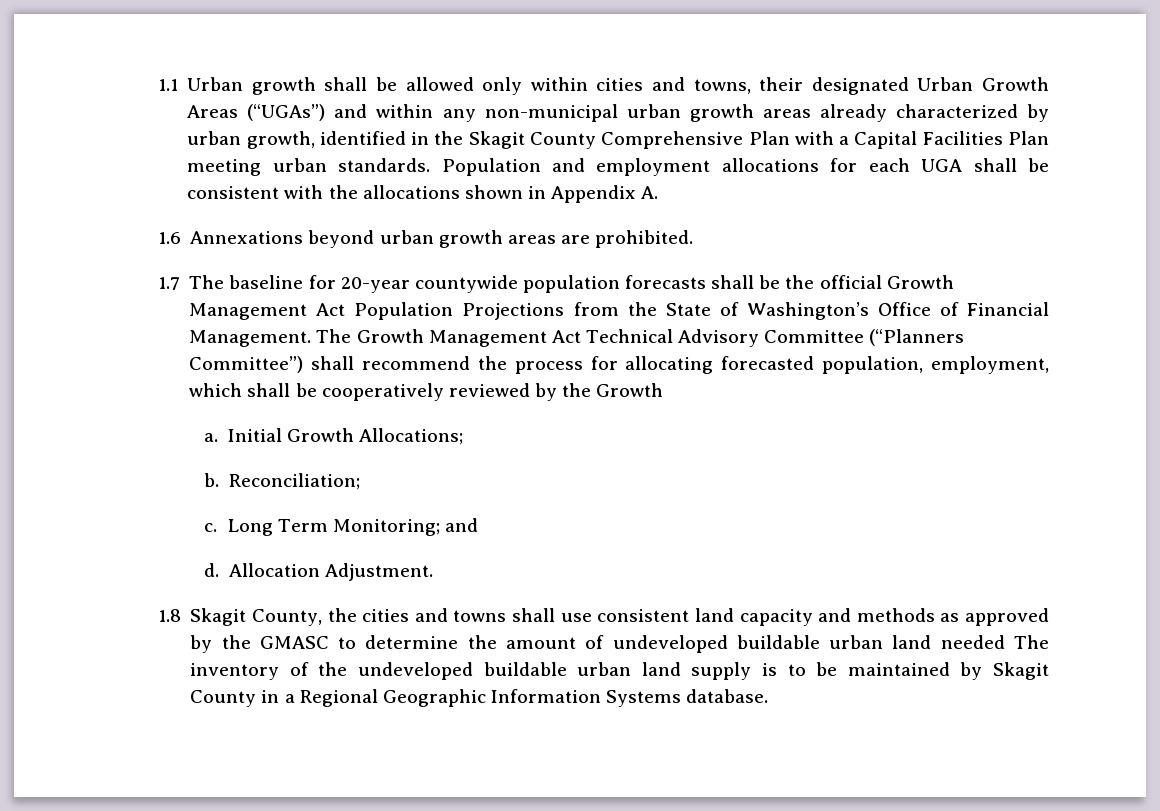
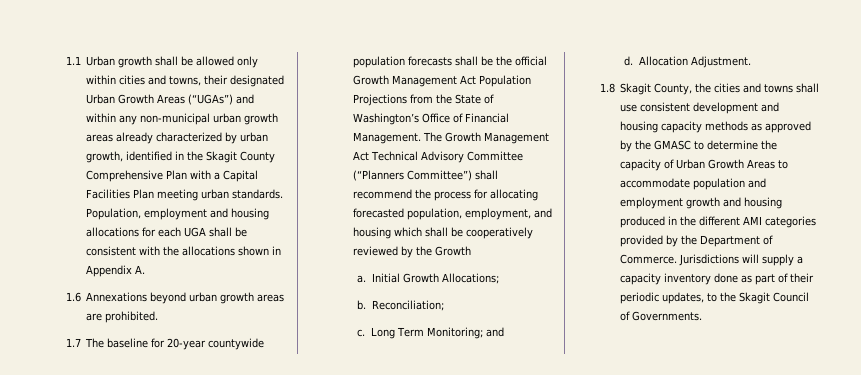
- Population and employment allocations for each UGA shall be consistent with the allocations shown in Appendix A.
+ Population, employment and housing allocations for each UGA shall be consistent with the allocations shown in Appendix A.
- The Growth Management Act Technical Advisory Committee (“Planners Committee”) shall recommend the process for allocating forecasted population, employment, which shall be cooperatively reviewed by the Growth
+ The Growth Management Act Technical Advisory Committee (“Planners Committee”) shall recommend the process for allocating forecasted population, employment, and housing which shall be cooperatively reviewed by the Growth
- 1.8 Skagit County, the cities and towns shall use consistent land capacity and methods as approved by the GMASC to determine the amount of undeveloped buildable urban land needed The inventory of the undeveloped buildable urban land supply is to be maintained by Skagit County in a Regional Geographic Information Systems database.
+ 1.8 Skagit County, the cities and towns shall use consistent development and housing capacity methods as approved by the GMASC to determine the capacity of Urban Growth Areas to accommodate population and employment growth and housing produced in the different AMI categories provided by the Department of Commerce. Jurisdictions will supply a capacity inventory done as part of their periodic updates, to the Skagit Council of Governments.

